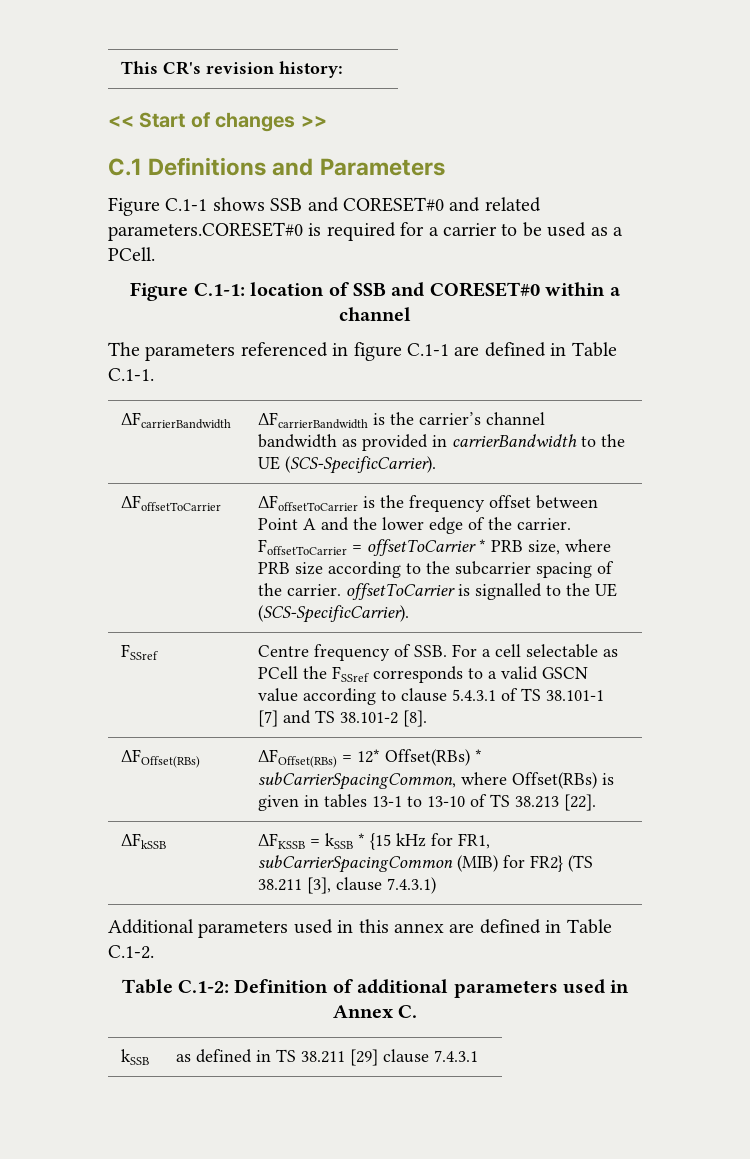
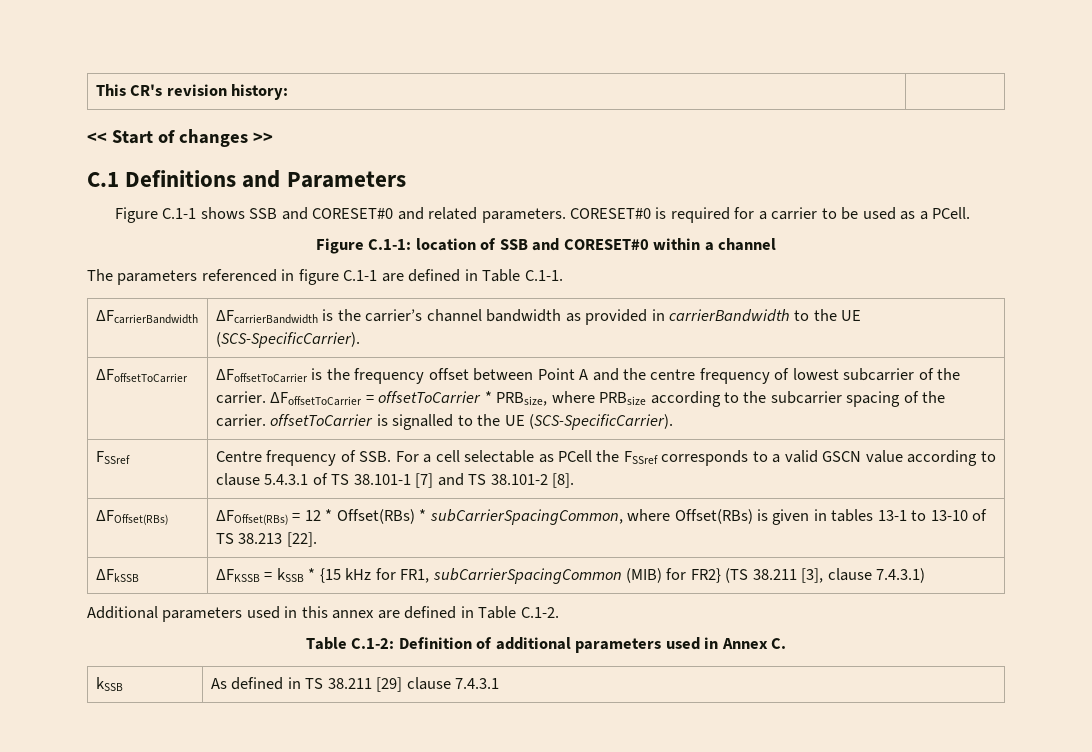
- Figure C.1-1 shows SSB and CORESET#0 and related parameters.CORESET#0 is required for a carrier to be used as a PCell.
+ Figure C.1-1 shows SSB and CORESET#0 and related parameters. CORESET#0 is required for a carrier to be used as a PCell.
- ΔFoffsetToCarrier is the frequency offset between Point A and the lower edge of the carrier. FoffsetToCarrier = offsetToCarrier * PRB size, where PRB size according to the subcarrier spacing of the carrier. offsetToCarrier is signalled to the UE (SCS-SpecificCarrier).
+ ΔFoffsetToCarrier is the frequency offset between Point A and the centre frequency of lowest subcarrier of the carrier. ΔFoffsetToCarrier = offsetToCarrier * PRBsize, where PRBsize according to the subcarrier spacing of the carrier. offsetToCarrier is signalled to the UE (SCS-SpecificCarrier).
- ΔFOffset(RBs) | ΔFOffset(RBs) = 12* Offset(RBs) * subCarrierSpacingCommon, where Offset(RBs) is given in tables 13-1 to 13-10 of TS 38.213 [22].
+ ΔFOffset(RBs) | ΔFOffset(RBs) = 12 * Offset(RBs) * subCarrierSpacingCommon, where Offset(RBs) is given in tables 13-1 to 13-10 of TS 38.213 [22].
- kSSB | as defined in TS 38.211 [29] clause 7.4.3.1
+ kSSB | As defined in TS 38.211 [29] clause 7.4.3.1

